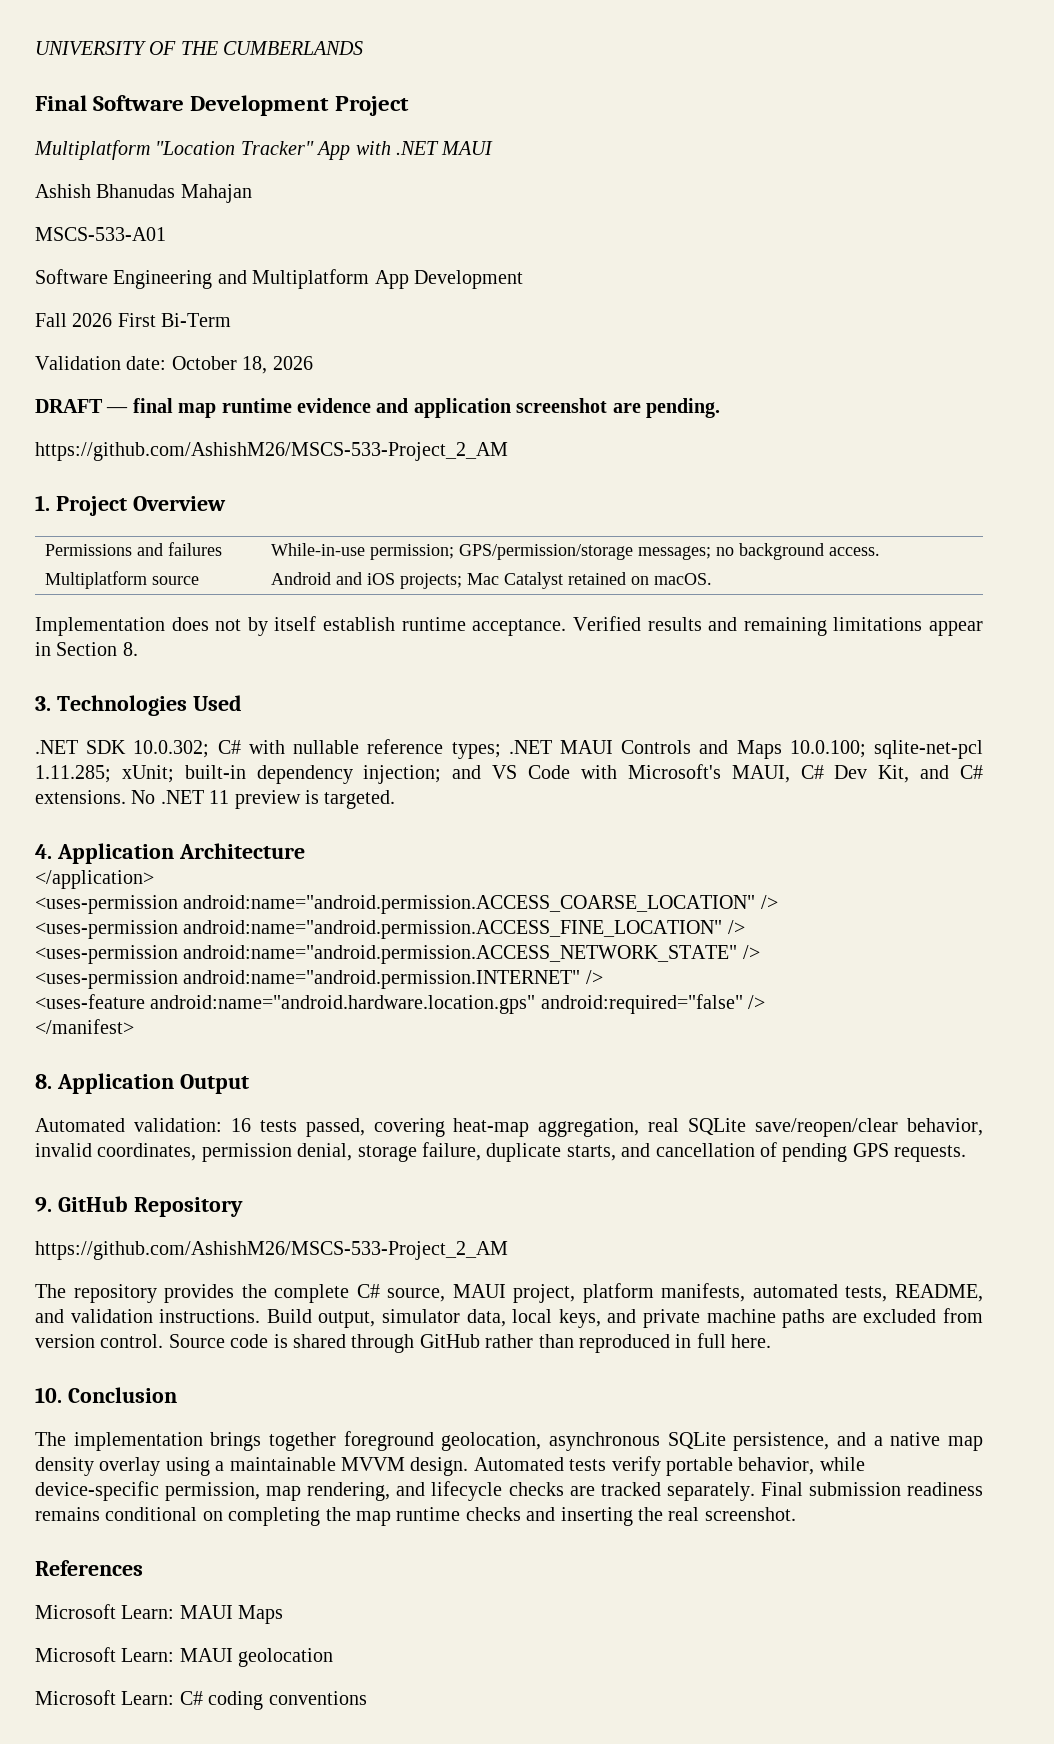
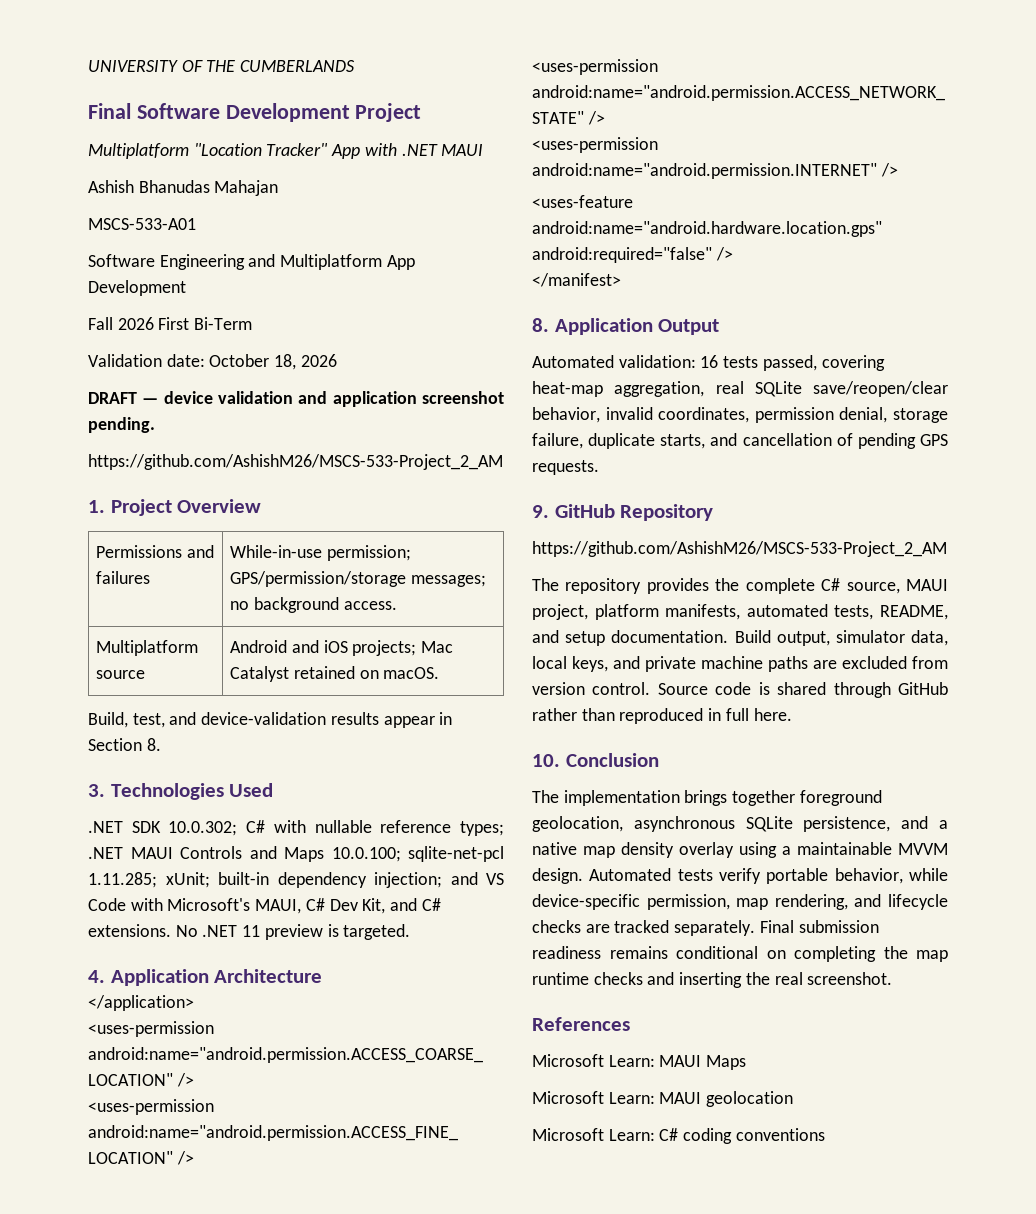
- DRAFT — final map runtime evidence and application screenshot are pending.
+ DRAFT — device validation and application screenshot pending.
- Implementation does not by itself establish runtime acceptance. Verified results and remaining limitations appear in Section 8.
+ Build, test, and device-validation results appear in Section 8.
- The repository provides the complete C# source, MAUI project, platform manifests, automated tests, README, and validation instructions.
+ The repository provides the complete C# source, MAUI project, platform manifests, automated tests, README, and setup documentation.

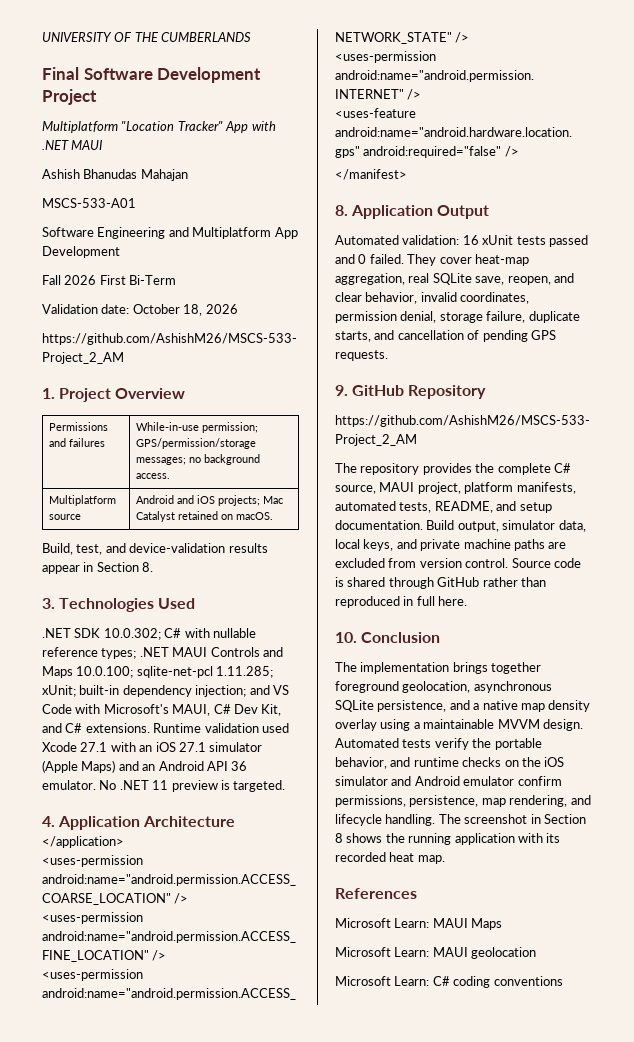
- DRAFT — device validation and application screenshot pending.
+ Runtime validation used Xcode 27.1 with an iOS 27.1 simulator (Apple Maps) and an Android API 36 emulator.
- Automated validation: 16 tests passed, covering heat-map aggregation, real SQLite save/reopen/clear behavior, invalid coordinates, permission denial, storage failure, duplicate starts, and cancellation of pending GPS requests.
+ Automated validation: 16 xUnit tests passed and 0 failed. They cover heat-map aggregation, real SQLite save, reopen, and clear behavior, invalid coordinates, permission denial, storage failure, duplicate starts, and cancellation of pending GPS requests.
- Automated tests verify portable behavior, while device-specific permission, map rendering, and lifecycle checks are tracked separately. Final submission readiness remains conditional on completing the map runtime checks and inserting the real screenshot.
+ Automated tests verify the portable behavior, and runtime checks on the iOS simulator and Android emulator confirm permissions, persistence, map rendering, and lifecycle handling. The screenshot in Section 8 shows the running application with its recorded heat map.

